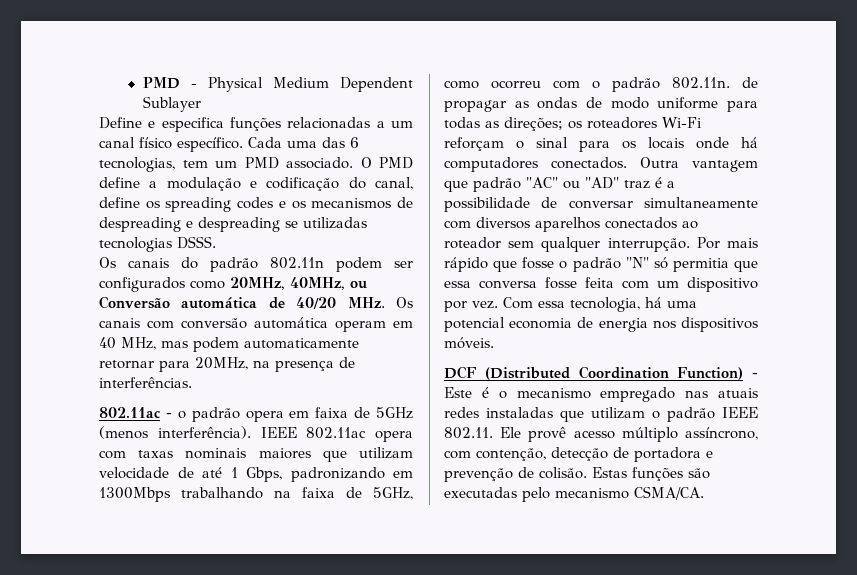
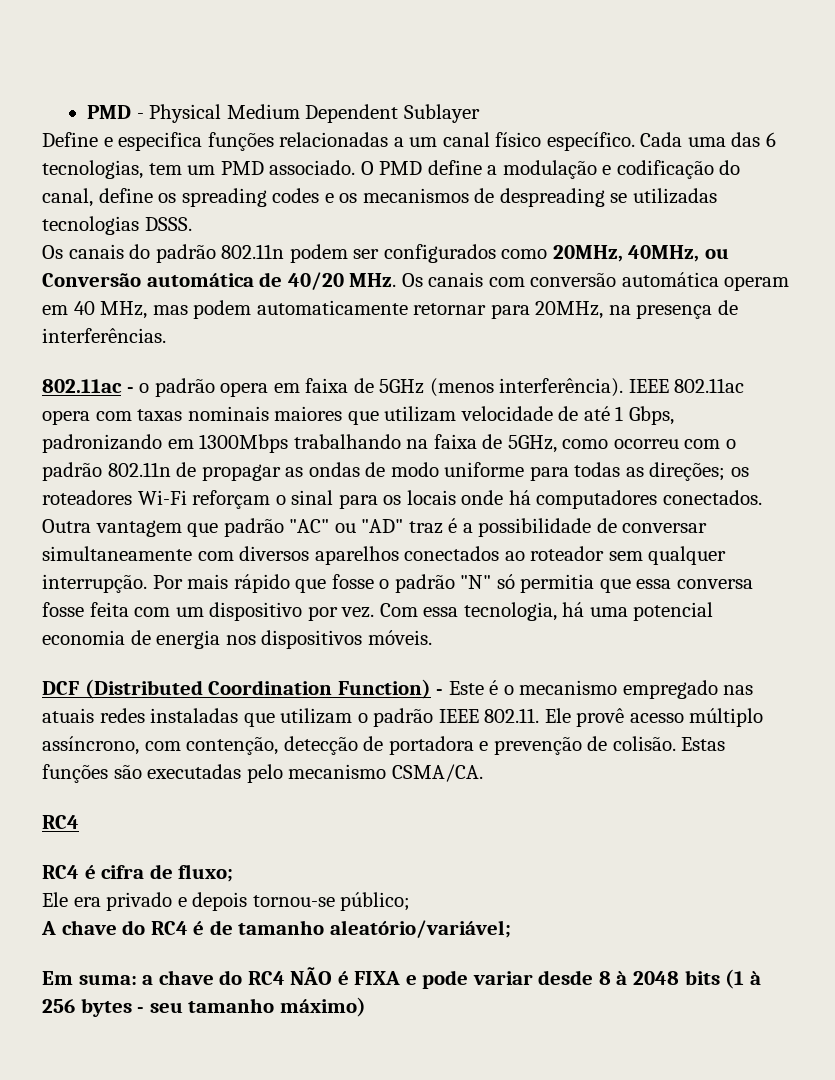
- O PMD define a modulação e codificação do canal, define os spreading codes e os mecanismos de despreading e despreading se utilizadas tecnologias DSSS.
+ O PMD define a modulação e codificação do canal, define os spreading codes e os mecanismos de despreading se utilizadas tecnologias DSSS.
- IEEE 802.11ac opera com taxas nominais maiores que utilizam velocidade de até 1 Gbps, padronizando em 1300Mbps trabalhando na faixa de 5GHz, como ocorreu com o padrão 802.11n. de propagar as ondas de modo uniforme para todas as direções; os roteadores Wi-Fi reforçam o sinal para os locais onde há computadores conectados.
+ IEEE 802.11ac opera com taxas nominais maiores que utilizam velocidade de até 1 Gbps, padronizando em 1300Mbps trabalhando na faixa de 5GHz, como ocorreu com o padrão 802.11n de propagar as ondas de modo uniforme para todas as direções; os roteadores Wi-Fi reforçam o sinal para os locais onde há computadores conectados.
  Estas funções são executadas pelo mecanismo CSMA/CA.
+ RC4
+ RC4 é cifra de fluxo;
+ Ele era privado e depois tornou-se público;
+ A chave do RC4 é de tamanho aleatório/variável;
+ Em suma: a chave do RC4 NÃO é FIXA e pode variar desde 8 à 2048 bits (1 à 256 bytes - seu tamanho máximo)

